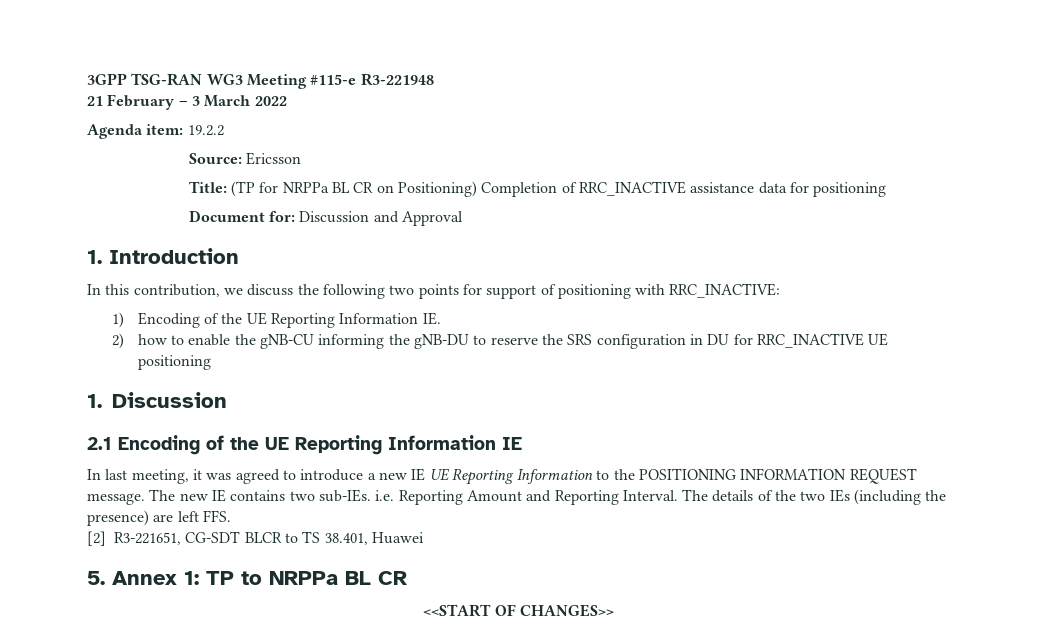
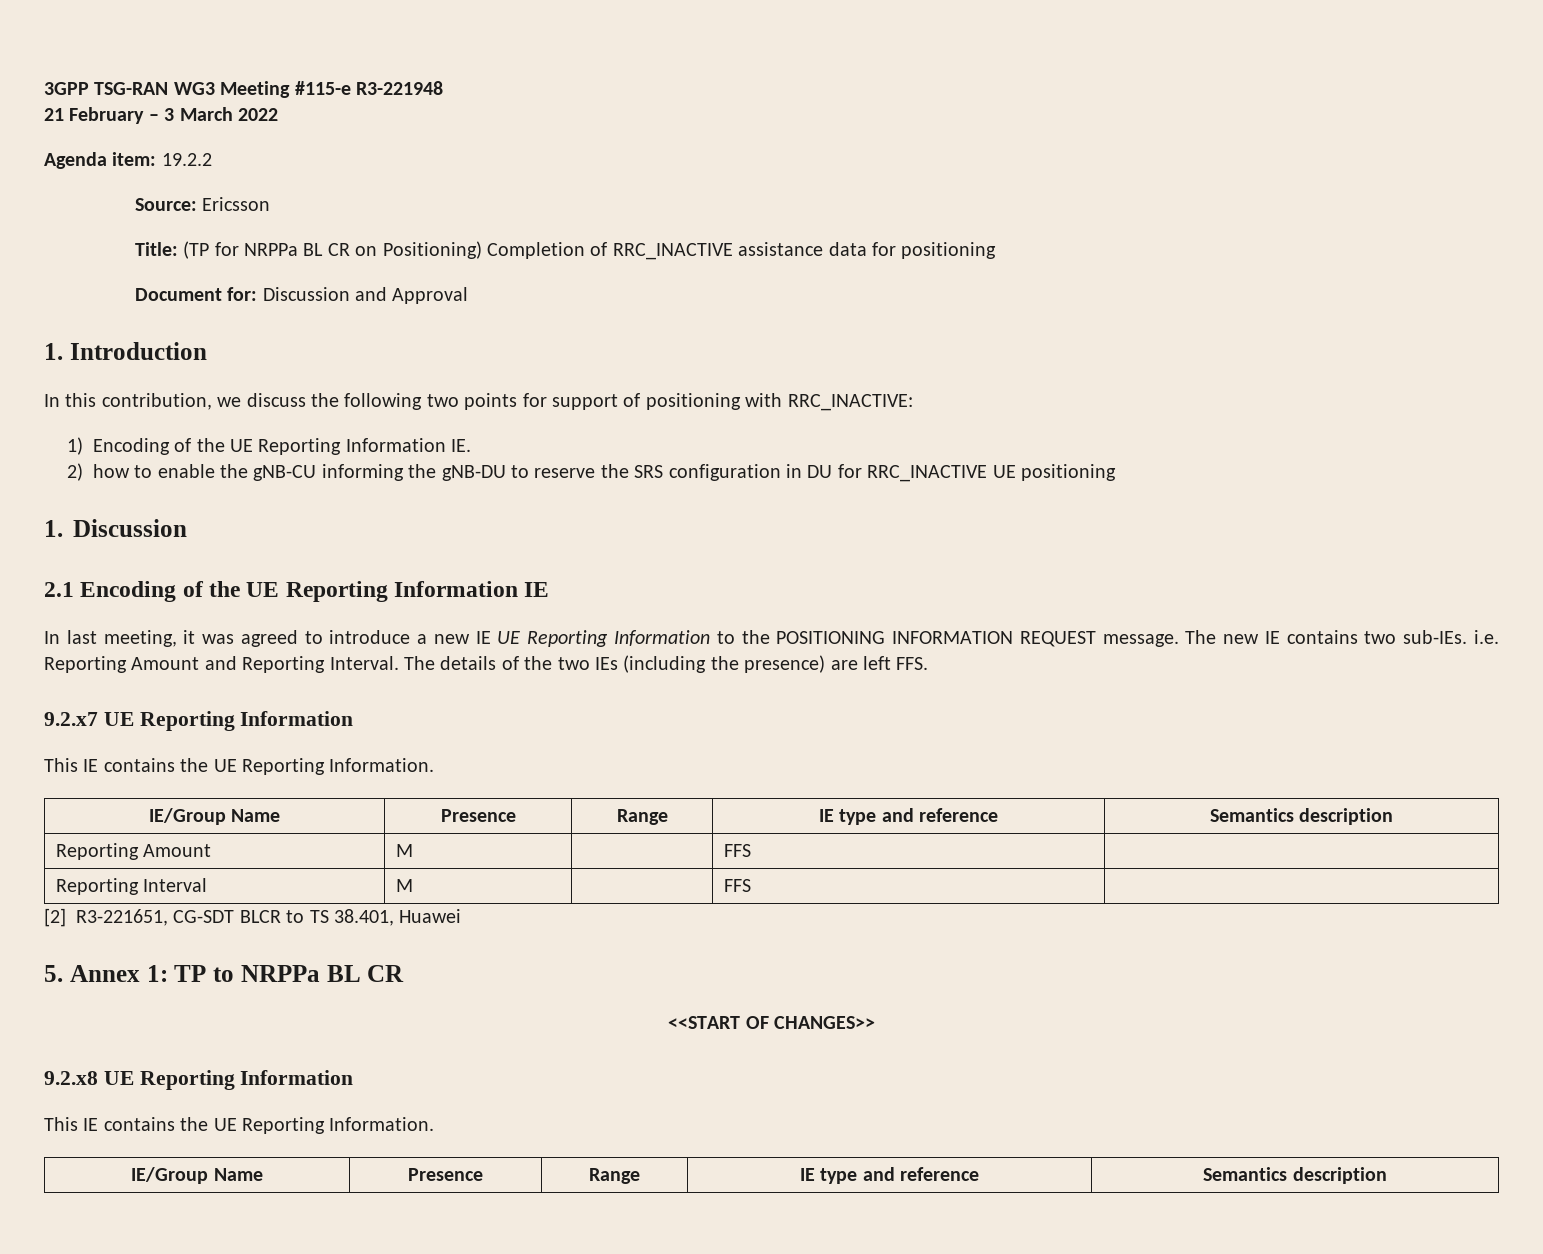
+ 9.2.x7 UE Reporting Information
+ This IE contains the UE Reporting Information.
+ IE/Group Name | Presence | Range | IE type and reference | Semantics description
+ Reporting Amount | M | | FFS |
+ Reporting Interval | M | | FFS |
+ 9.2.x8 UE Reporting Information
+ This IE contains the UE Reporting Information.
+ IE/Group Name | Presence | Range | IE type and reference | Semantics description

